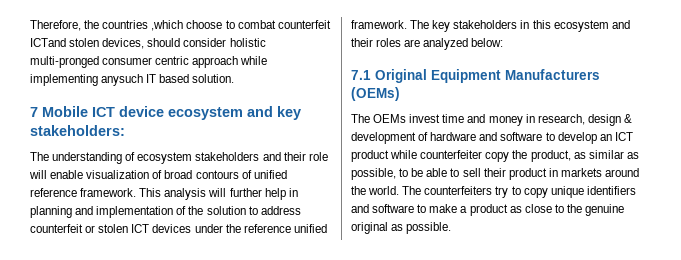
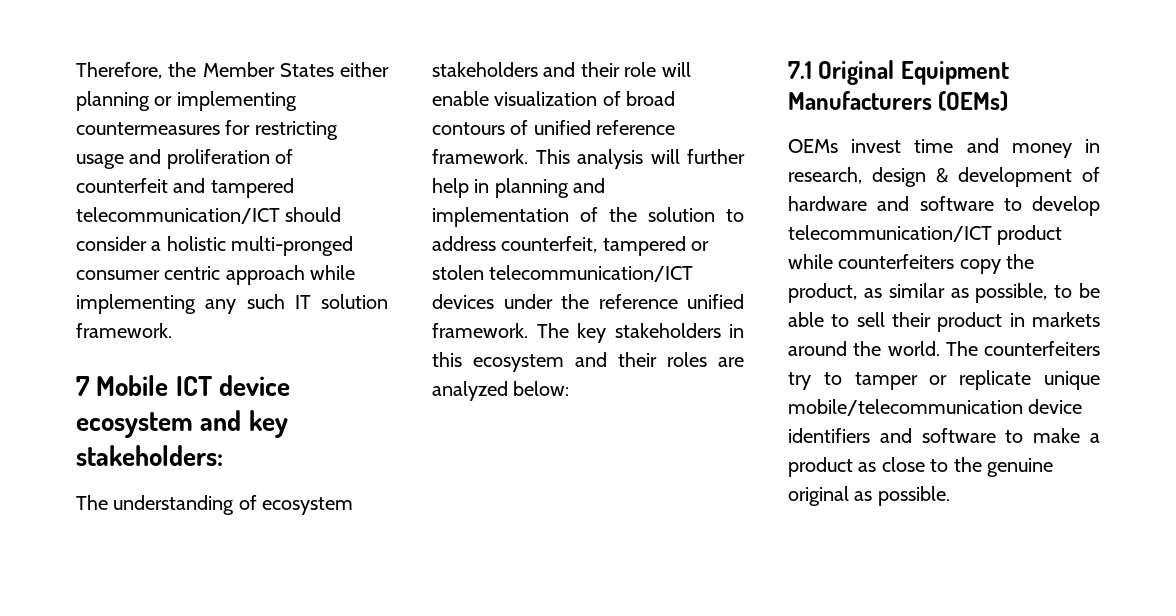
- Therefore, the countries ,which choose to combat counterfeit ICTand stolen devices, should consider holistic multi-pronged consumer centric approach while implementing anysuch IT based solution.
+ Therefore, the Member States either planning or implementing countermeasures for restricting usage and proliferation of counterfeit and tampered telecommunication/ICT should consider a holistic multi-pronged consumer centric approach while implementing any such IT solution framework.
- This analysis will further help in planning and implementation of the solution to address counterfeit or stolen ICT devices under the reference unified framework.
+ This analysis will further help in planning and implementation of the solution to address counterfeit, tampered or stolen telecommunication/ICT devices under the reference unified framework.
- The OEMs invest time and money in research, design & development of hardware and software to develop an ICT product while counterfeiter copy the product, as similar as possible, to be able to sell their product in markets around the world.
+ OEMs invest time and money in research, design & development of hardware and software to develop telecommunication/ICT product while counterfeiters copy the product, as similar as possible, to be able to sell their product in markets around the world.
- The counterfeiters try to copy unique identifiers and software to make a product as close to the genuine original as possible.
+ The counterfeiters try to tamper or replicate unique mobile/telecommunication device identifiers and software to make a product as close to the genuine original as possible.

